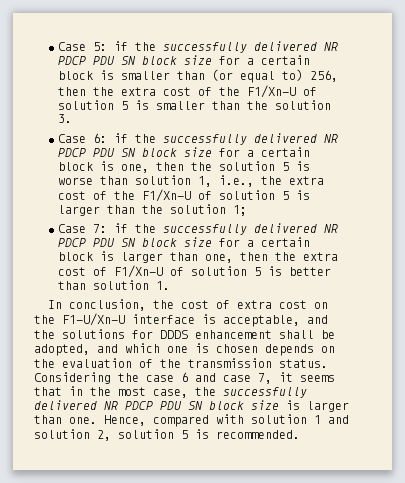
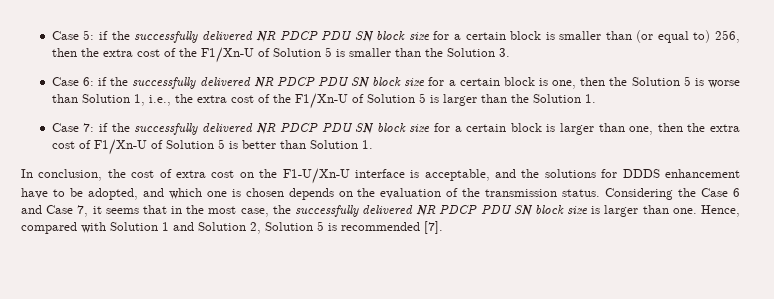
- Case 5: if the successfully delivered NR PDCP PDU SN block size for a certain block is smaller than (or equal to) 256, then the extra cost of the F1/Xn-U of solution 5 is smaller than the solution 3.
+ Case 5: if the successfully delivered NR PDCP PDU SN block size for a certain block is smaller than (or equal to) 256, then the extra cost of the F1/Xn-U of Solution 5 is smaller than the Solution 3.
- Case 6: if the successfully delivered NR PDCP PDU SN block size for a certain block is one, then the solution 5 is worse than solution 1, i.e., the extra cost of the F1/Xn-U of solution 5 is larger than the solution 1;
+ Case 6: if the successfully delivered NR PDCP PDU SN block size for a certain block is one, then the Solution 5 is worse than Solution 1, i.e., the extra cost of the F1/Xn-U of Solution 5 is larger than the Solution 1.
- Case 7: if the successfully delivered NR PDCP PDU SN block size for a certain block is larger than one, then the extra cost of F1/Xn-U of solution 5 is better than solution 1.
+ Case 7: if the successfully delivered NR PDCP PDU SN block size for a certain block is larger than one, then the extra cost of F1/Xn-U of Solution 5 is better than Solution 1.
- In conclusion, the cost of extra cost on the F1-U/Xn-U interface is acceptable, and the solutions for DDDS enhancement shall be adopted, and which one is chosen depends on the evaluation of the transmission status.
+ In conclusion, the cost of extra cost on the F1-U/Xn-U interface is acceptable, and the solutions for DDDS enhancement have to be adopted, and which one is chosen depends on the evaluation of the transmission status.
- Considering the case 6 and case 7, it seems that in the most case, the successfully delivered NR PDCP PDU SN block size is larger than one.
+ Considering the Case 6 and Case 7, it seems that in the most case, the successfully delivered NR PDCP PDU SN block size is larger than one.
- Hence, compared with solution 1 and solution 2, solution 5 is recommended.
+ Hence, compared with Solution 1 and Solution 2, Solution 5 is recommended [7].

